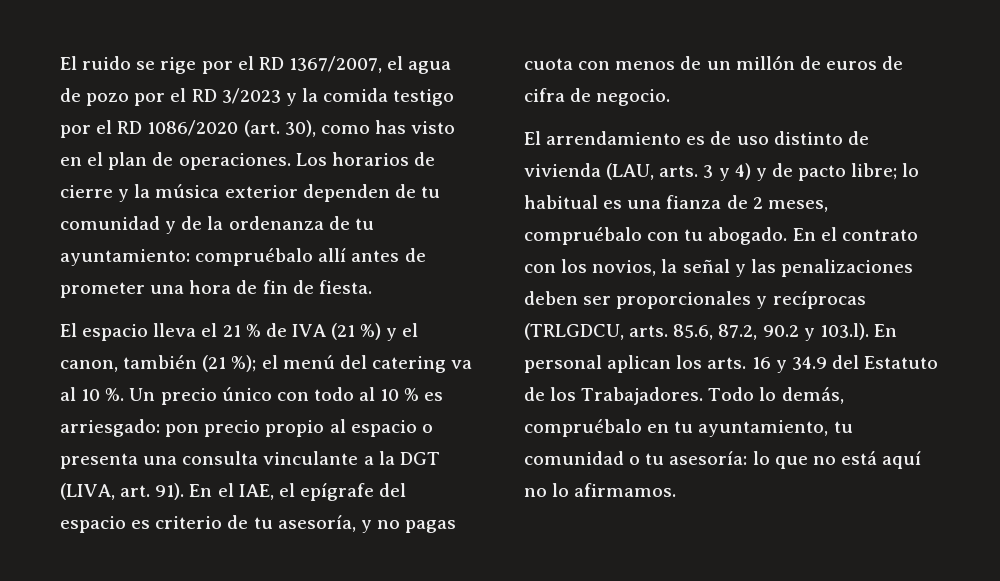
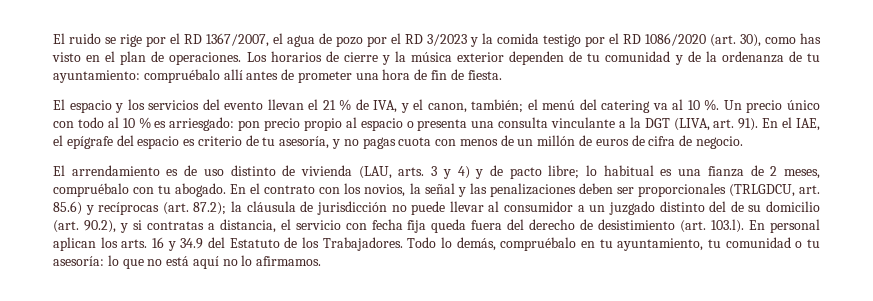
- El espacio lleva el 21 % de IVA (21 %) y el canon, también (21 %); el menú del catering va al 10 %.
+ El espacio y los servicios del evento llevan el 21 % de IVA, y el canon, también; el menú del catering va al 10 %.
- En el contrato con los novios, la señal y las penalizaciones deben ser proporcionales y recíprocas (TRLGDCU, arts. 85.6, 87.2, 90.2 y 103.l). En personal aplican los arts. 16 y 34.9 del Estatuto de los Trabajadores.
+ En el contrato con los novios, la señal y las penalizaciones deben ser proporcionales (TRLGDCU, art. 85.6) y recíprocas (art. 87.2); la cláusula de jurisdicción no puede llevar al consumidor a un juzgado distinto del de su domicilio (art. 90.2), y si contratas a distancia, el servicio con fecha fija queda fuera del derecho de desistimiento (art. 103.l). En personal aplican los arts. 16 y 34.9 del Estatuto de los Trabajadores.

